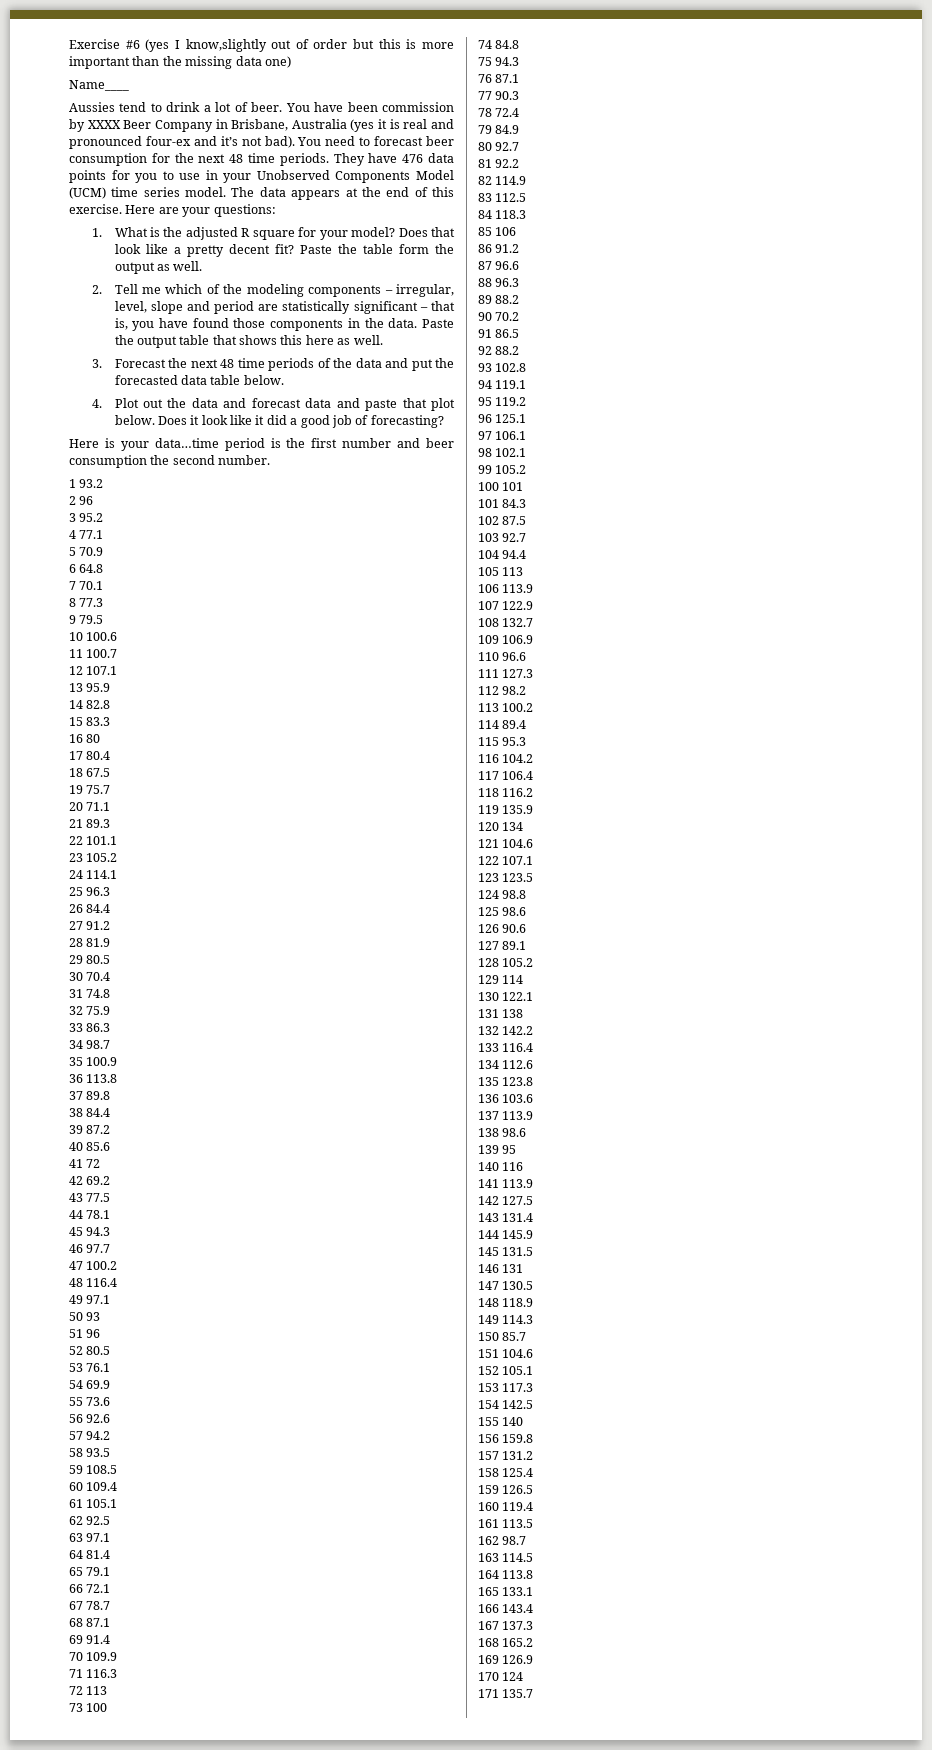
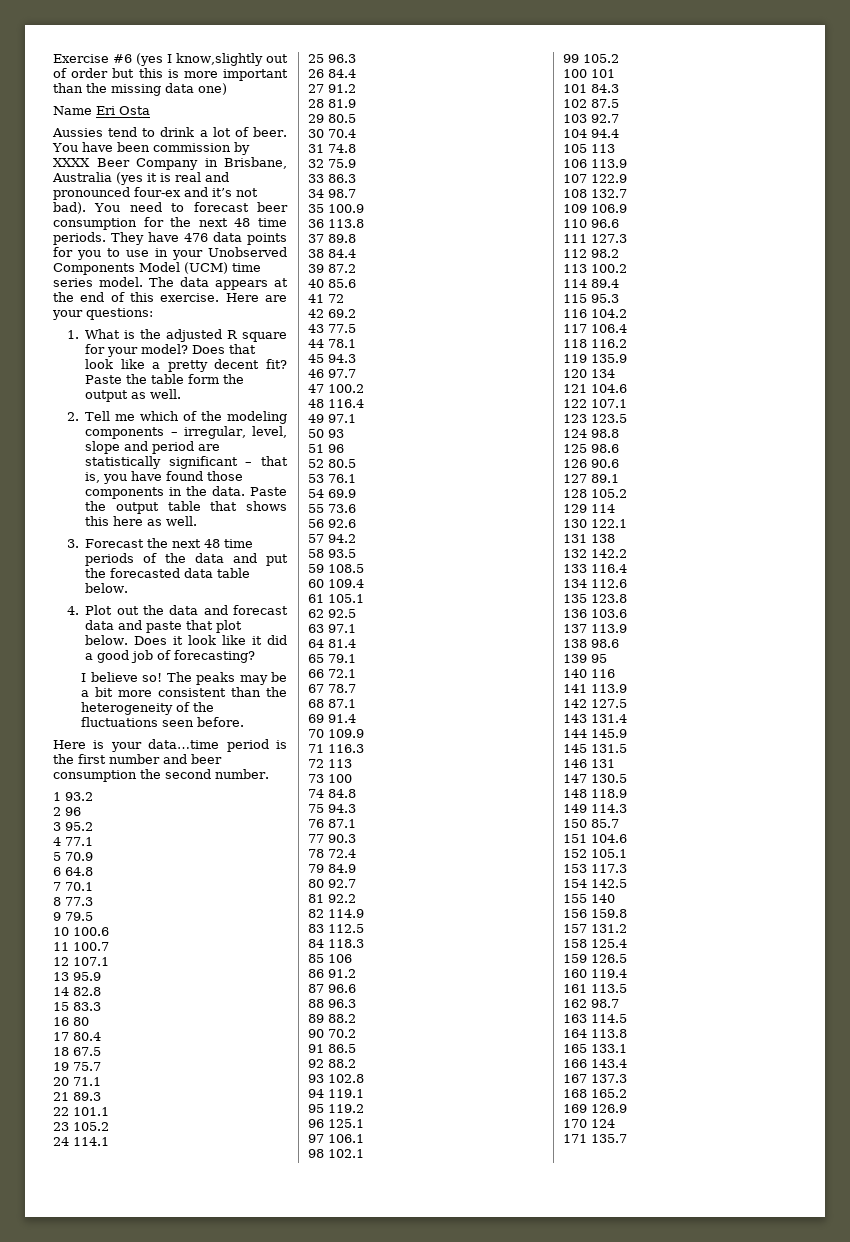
- Name____
+ Name Eri Osta
+ I believe so! The peaks may be a bit more consistent than the heterogeneity of the fluctuations seen before.

